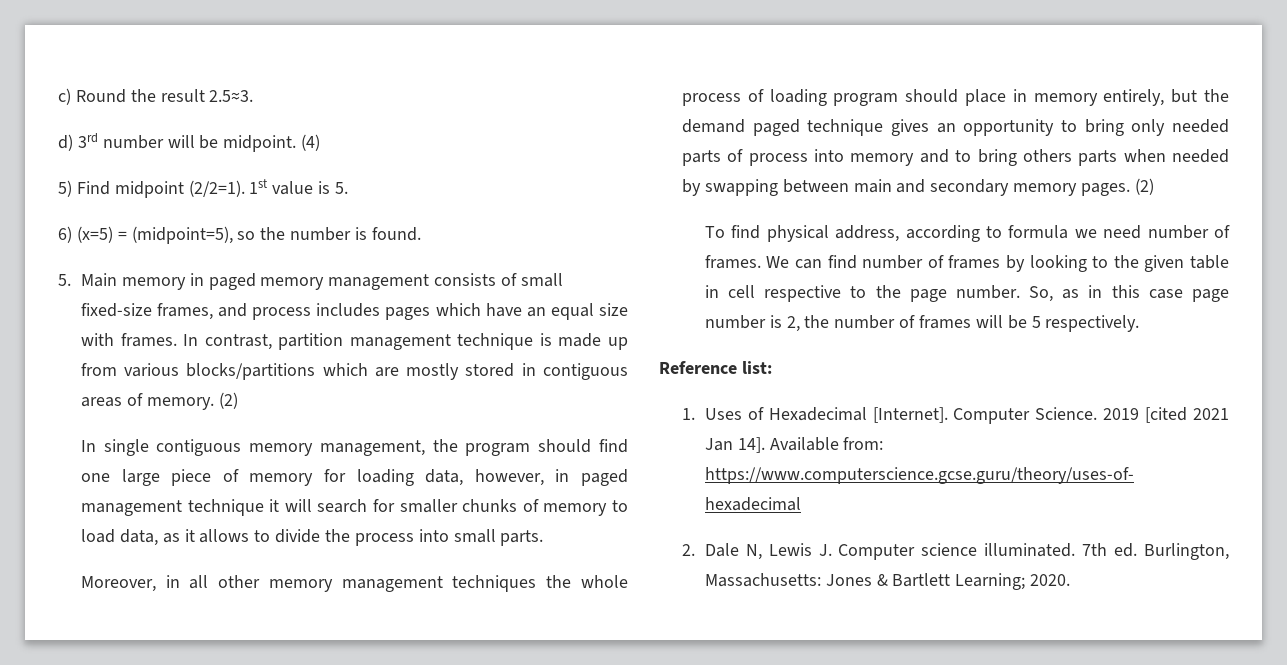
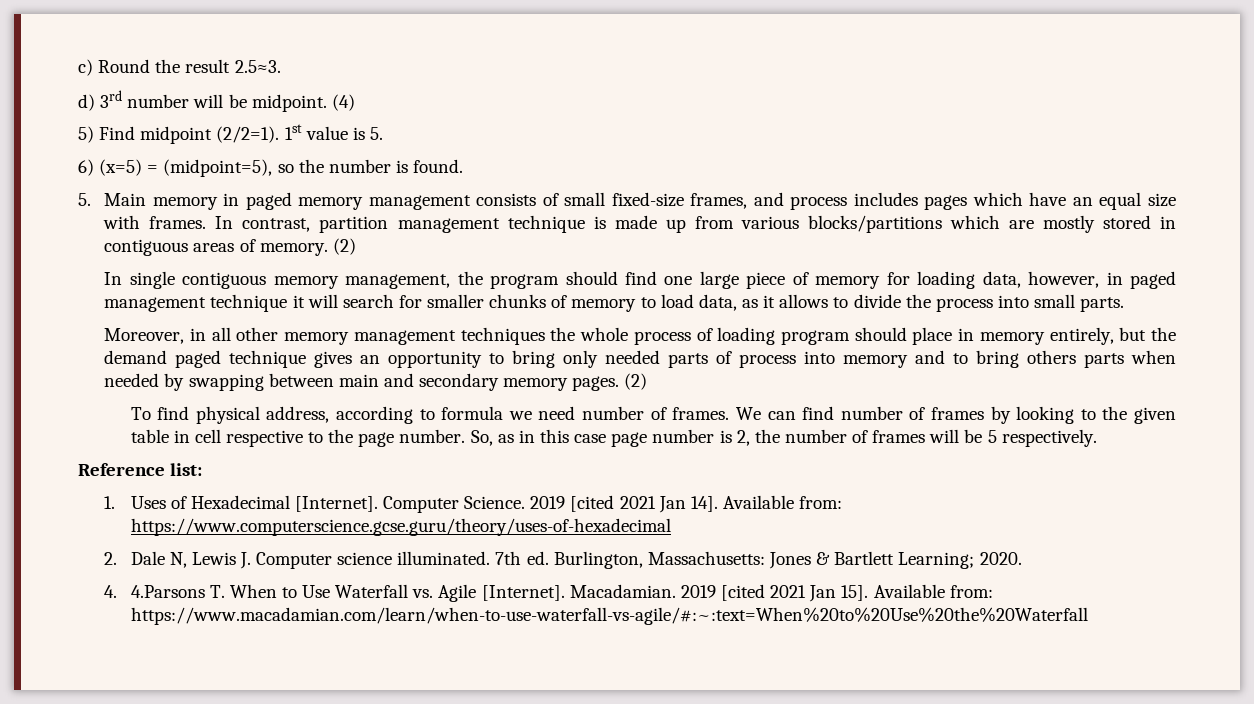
+ 4. 4.Parsons T. When to Use Waterfall vs. Agile [Internet]. Macadamian. 2019 [cited 2021 Jan 15]. Available from: https://www.macadamian.com/learn/when-to-use-waterfall-vs-agile/#:~:text=When%20to%20Use%20the%20Waterfall

